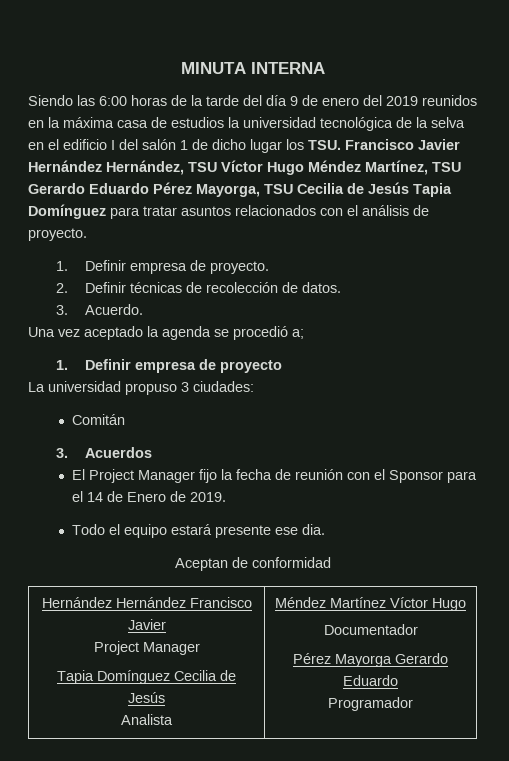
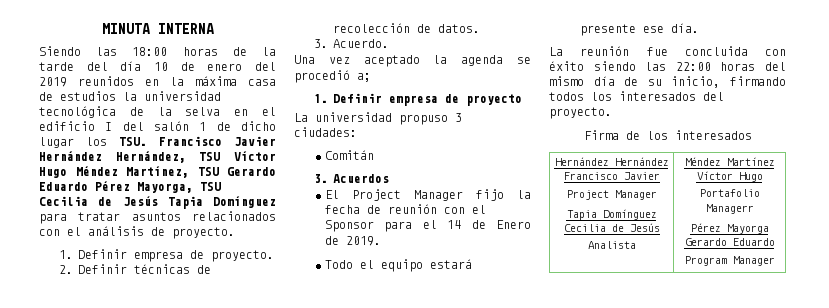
- Siendo las 6:00 horas de la tarde del día 9 de enero del 2019 reunidos en la máxima casa de estudios la universidad tecnológica de la selva en el edificio I del salón 1 de dicho lugar los TSU. Francisco Javier Hernández Hernández, TSU Víctor Hugo Méndez Martínez, TSU Gerardo Eduardo Pérez Mayorga, TSU Cecilia de Jesús Tapia Domínguez para tratar asuntos relacionados con el análisis de proyecto.
+ Siendo las 18:00 horas de la tarde del día 10 de enero del 2019 reunidos en la máxima casa de estudios la universidad tecnológica de la selva en el edificio I del salón 1 de dicho lugar los TSU. Francisco Javier Hernández Hernández, TSU Víctor Hugo Méndez Martínez, TSU Gerardo Eduardo Pérez Mayorga, TSU Cecilia de Jesús Tapia Domínguez para tratar asuntos relacionados con el análisis de proyecto.
- Todo el equipo estará presente ese dia.
- Aceptan de conformidad
+ Todo el equipo estará presente ese día.
+ La reunión fue concluida con éxito siendo las 22:00 horas del mismo día de su inicio, firmando todos los interesados del proyecto.
+ Firma de los interesados
  Hernández Hernández Francisco Javier
  Project Manager
  Tapia Domínguez Cecilia de Jesús
  Analista | Méndez Martínez Víctor Hugo
- Documentador
+ Portafolio Managerr
  Pérez Mayorga Gerardo Eduardo
- Programador
+ Program Manager

